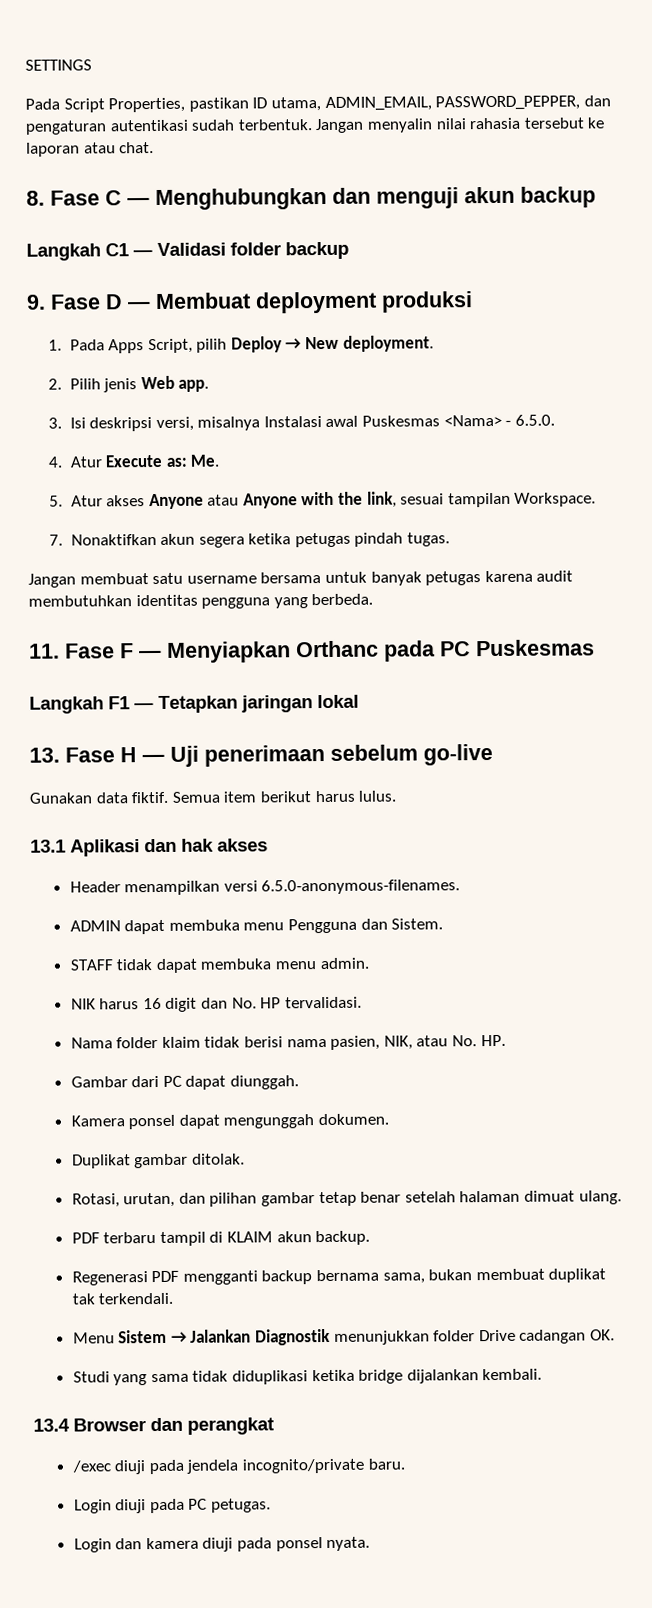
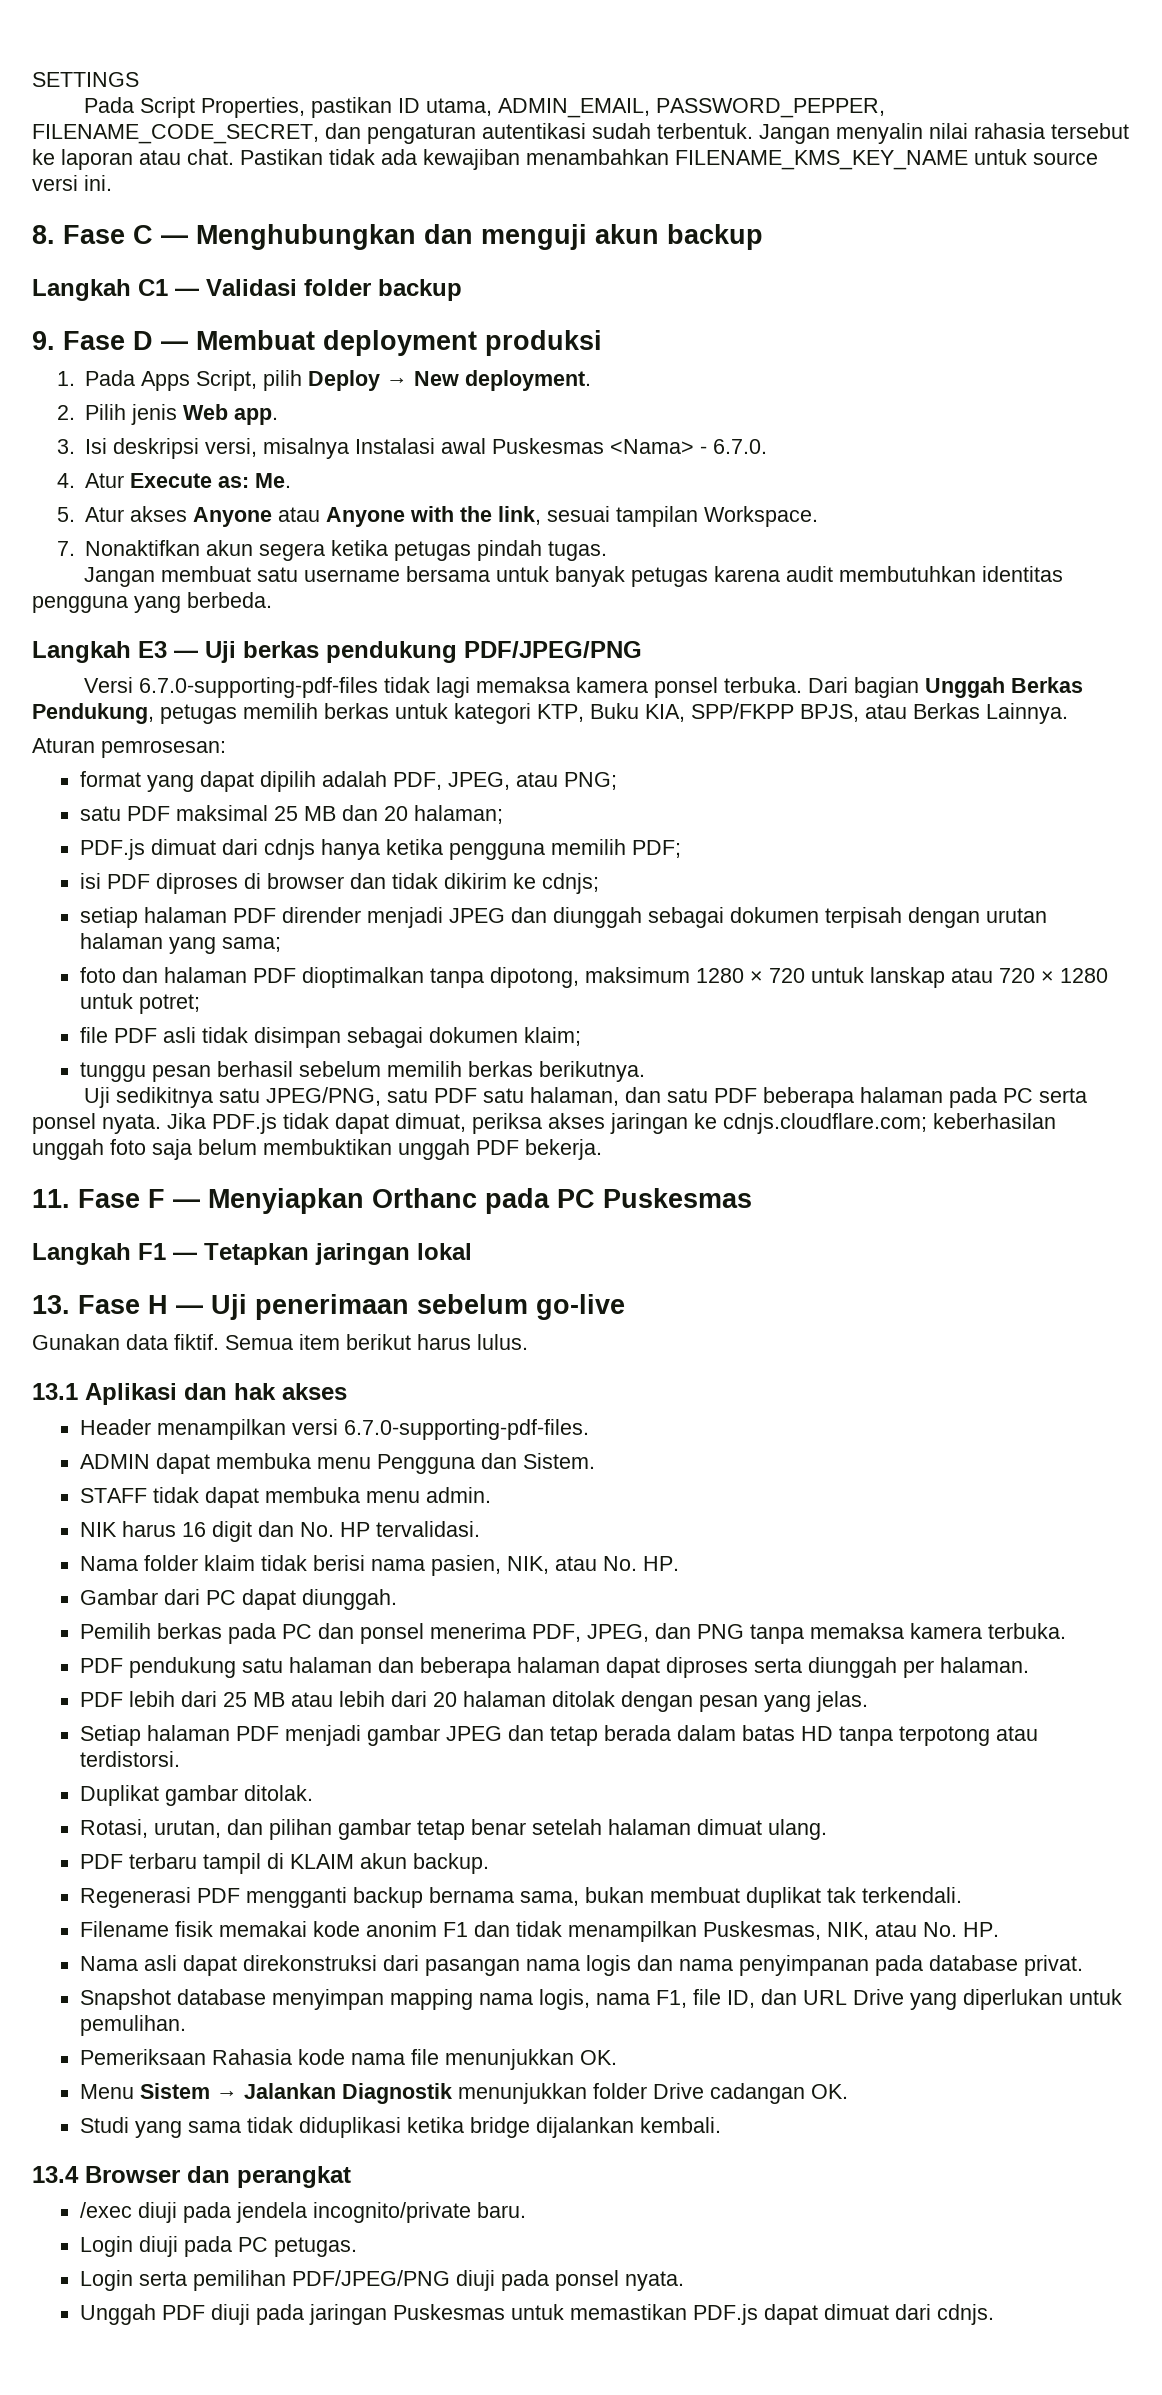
- Pada Script Properties, pastikan ID utama, ADMIN_EMAIL, PASSWORD_PEPPER, dan pengaturan autentikasi sudah terbentuk.
+ Pada Script Properties, pastikan ID utama, ADMIN_EMAIL, PASSWORD_PEPPER, FILENAME_CODE_SECRET, dan pengaturan autentikasi sudah terbentuk.
+ Pastikan tidak ada kewajiban menambahkan FILENAME_KMS_KEY_NAME untuk source versi ini.
- 3. Isi deskripsi versi, misalnya Instalasi awal Puskesmas <Nama> - 6.5.0.
+ 3. Isi deskripsi versi, misalnya Instalasi awal Puskesmas <Nama> - 6.7.0.
+ Langkah E3 — Uji berkas pendukung PDF/JPEG/PNG
+ Versi 6.7.0-supporting-pdf-files tidak lagi memaksa kamera ponsel terbuka. Dari bagian Unggah Berkas Pendukung, petugas memilih berkas untuk kategori KTP, Buku KIA, SPP/FKPP BPJS, atau Berkas Lainnya.
+ Aturan pemrosesan:
+ format yang dapat dipilih adalah PDF, JPEG, atau PNG;
+ satu PDF maksimal 25 MB dan 20 halaman;
+ PDF.js dimuat dari cdnjs hanya ketika pengguna memilih PDF;
+ isi PDF diproses di browser dan tidak dikirim ke cdnjs;
+ setiap halaman PDF dirender menjadi JPEG dan diunggah sebagai dokumen terpisah dengan urutan halaman yang sama;
+ foto dan halaman PDF dioptimalkan tanpa dipotong, maksimum 1280 × 720 untuk lanskap atau 720 × 1280 untuk potret;
+ file PDF asli tidak disimpan sebagai dokumen klaim;
+ tunggu pesan berhasil sebelum memilih berkas berikutnya.
+ Uji sedikitnya satu JPEG/PNG, satu PDF satu halaman, dan satu PDF beberapa halaman pada PC serta ponsel nyata. Jika PDF.js tidak dapat dimuat, periksa akses jaringan ke cdnjs.cloudflare.com; keberhasilan unggah foto saja belum membuktikan unggah PDF bekerja.
- Header menampilkan versi 6.5.0-anonymous-filenames.
+ Header menampilkan versi 6.7.0-supporting-pdf-files.
- Kamera ponsel dapat mengunggah dokumen.
+ Pemilih berkas pada PC dan ponsel menerima PDF, JPEG, dan PNG tanpa memaksa kamera terbuka.
+ PDF pendukung satu halaman dan beberapa halaman dapat diproses serta diunggah per halaman.
+ PDF lebih dari 25 MB atau lebih dari 20 halaman ditolak dengan pesan yang jelas.
+ Setiap halaman PDF menjadi gambar JPEG dan tetap berada dalam batas HD tanpa terpotong atau terdistorsi.
+ Filename fisik memakai kode anonim F1 dan tidak menampilkan Puskesmas, NIK, atau No. HP.
+ Nama asli dapat direkonstruksi dari pasangan nama logis dan nama penyimpanan pada database privat.
+ Snapshot database menyimpan mapping nama logis, nama F1, file ID, dan URL Drive yang diperlukan untuk pemulihan.
+ Pemeriksaan Rahasia kode nama file menunjukkan OK.
- Login dan kamera diuji pada ponsel nyata.
+ Login serta pemilihan PDF/JPEG/PNG diuji pada ponsel nyata.
+ Unggah PDF diuji pada jaringan Puskesmas untuk memastikan PDF.js dapat dimuat dari cdnjs.

